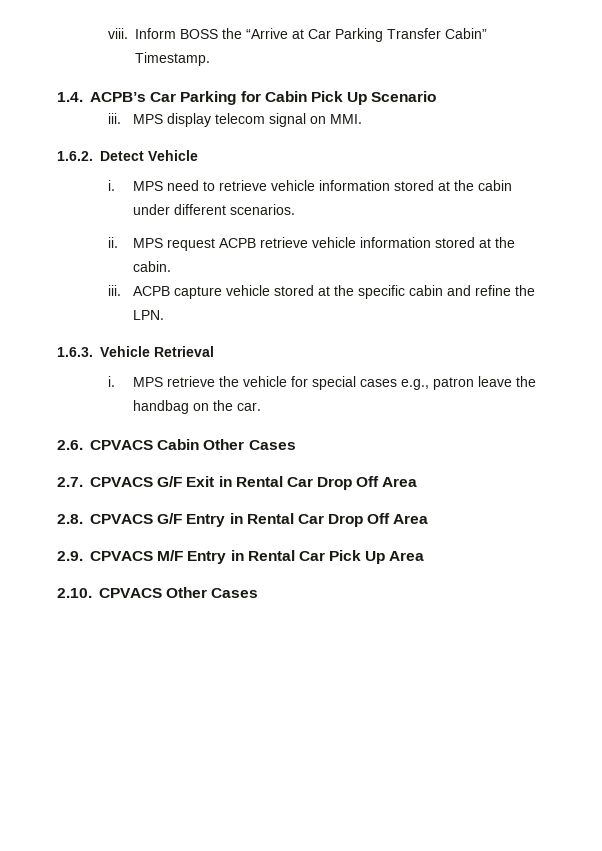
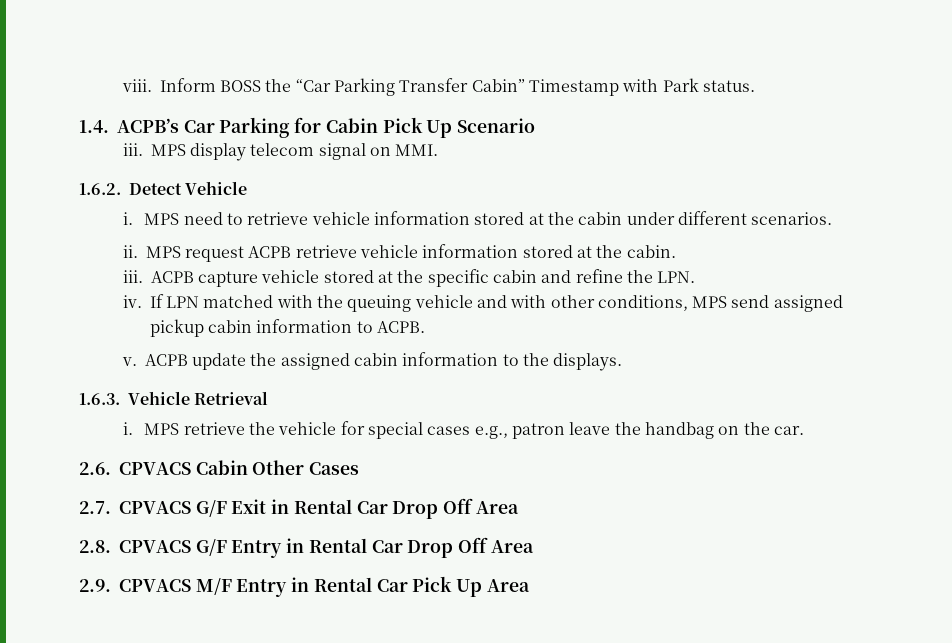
- Inform BOSS the “Arrive at Car Parking Transfer Cabin” Timestamp.
+ Inform BOSS the “Car Parking Transfer Cabin” Timestamp with Park status.
+ iv. If LPN matched with the queuing vehicle and with other conditions, MPS send assigned pickup cabin information to ACPB.
+ v. ACPB update the assigned cabin information to the displays.
- 2.10. CPVACS Other Cases

